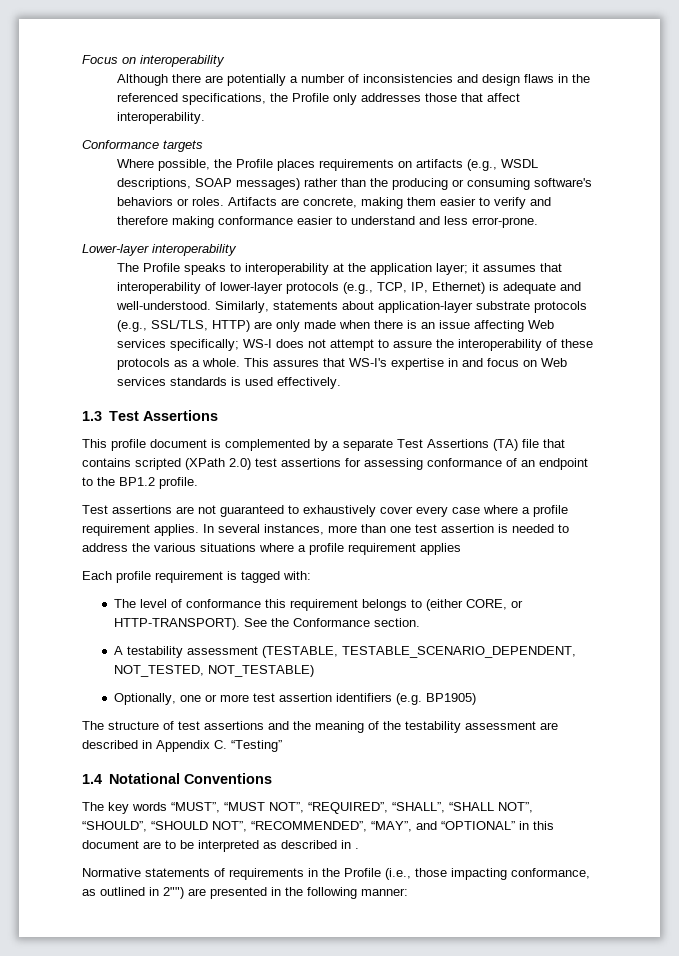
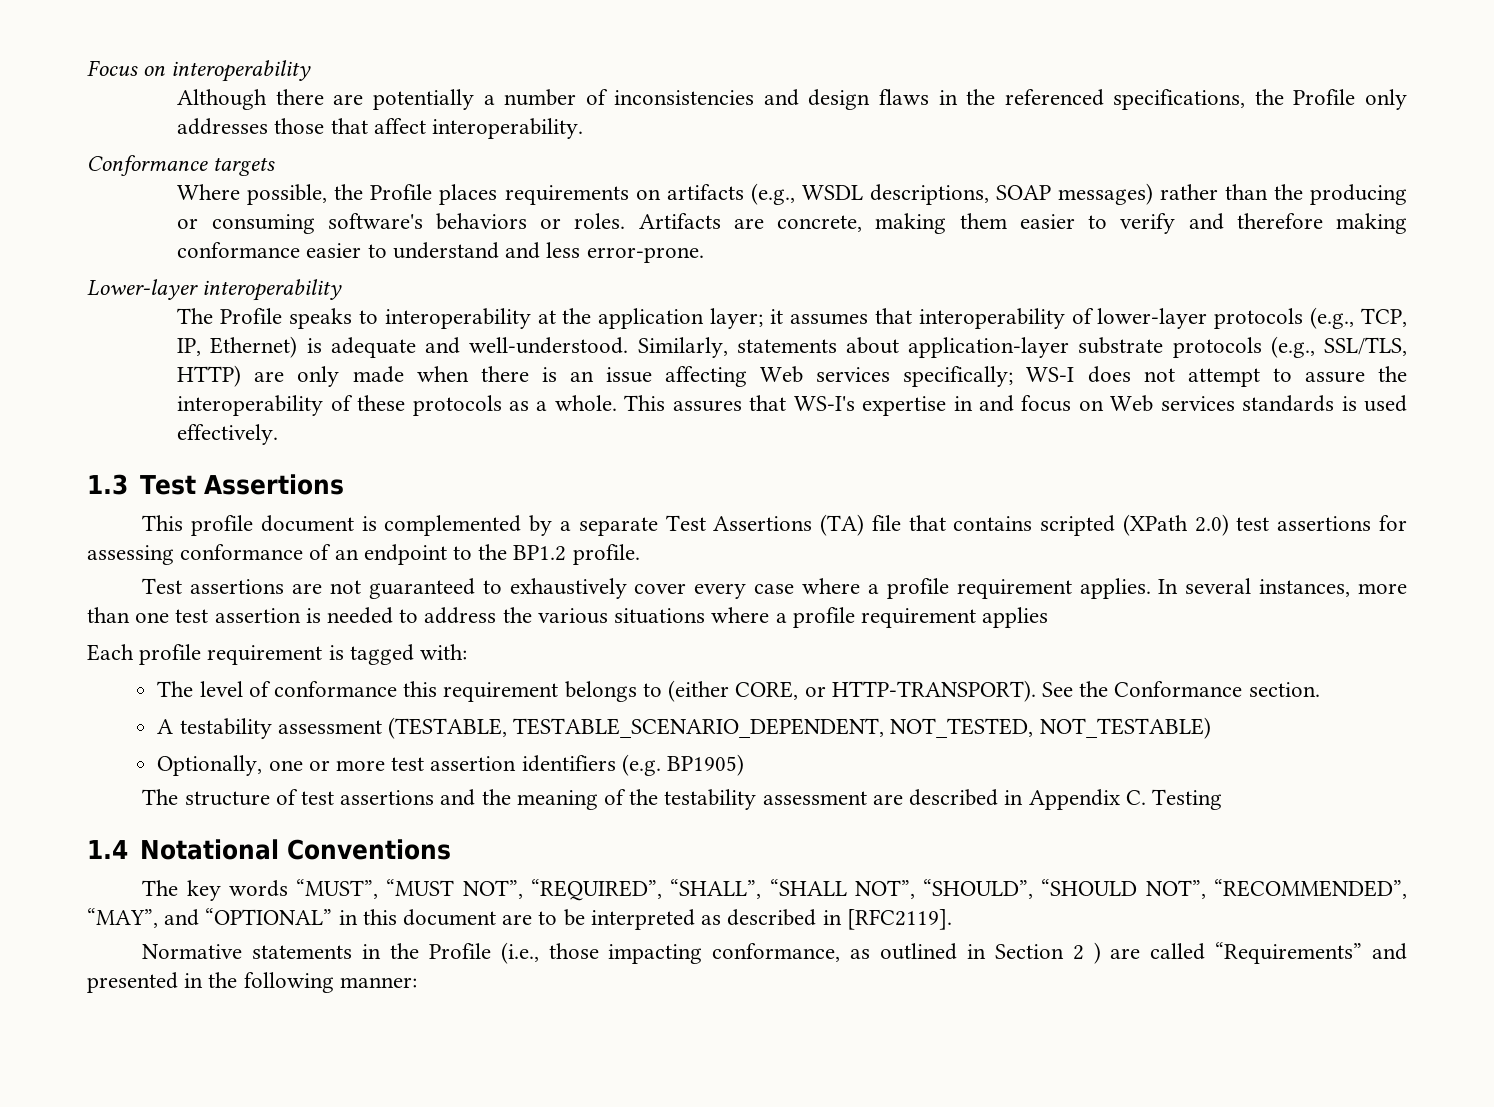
- The structure of test assertions and the meaning of the testability assessment are described in Appendix C. “Testing”
+ The structure of test assertions and the meaning of the testability assessment are described in Appendix C. Testing
- The key words “MUST”, “MUST NOT”, “REQUIRED”, “SHALL”, “SHALL NOT”, “SHOULD”, “SHOULD NOT”, “RECOMMENDED”, “MAY”, and “OPTIONAL” in this document are to be interpreted as described in .
+ The key words “MUST”, “MUST NOT”, “REQUIRED”, “SHALL”, “SHALL NOT”, “SHOULD”, “SHOULD NOT”, “RECOMMENDED”, “MAY”, and “OPTIONAL” in this document are to be interpreted as described in [RFC2119].
- Normative statements of requirements in the Profile (i.e., those impacting conformance, as outlined in 2"") are presented in the following manner:
+ Normative statements in the Profile (i.e., those impacting conformance, as outlined in Section 2 ) are called “Requirements” and presented in the following manner:

